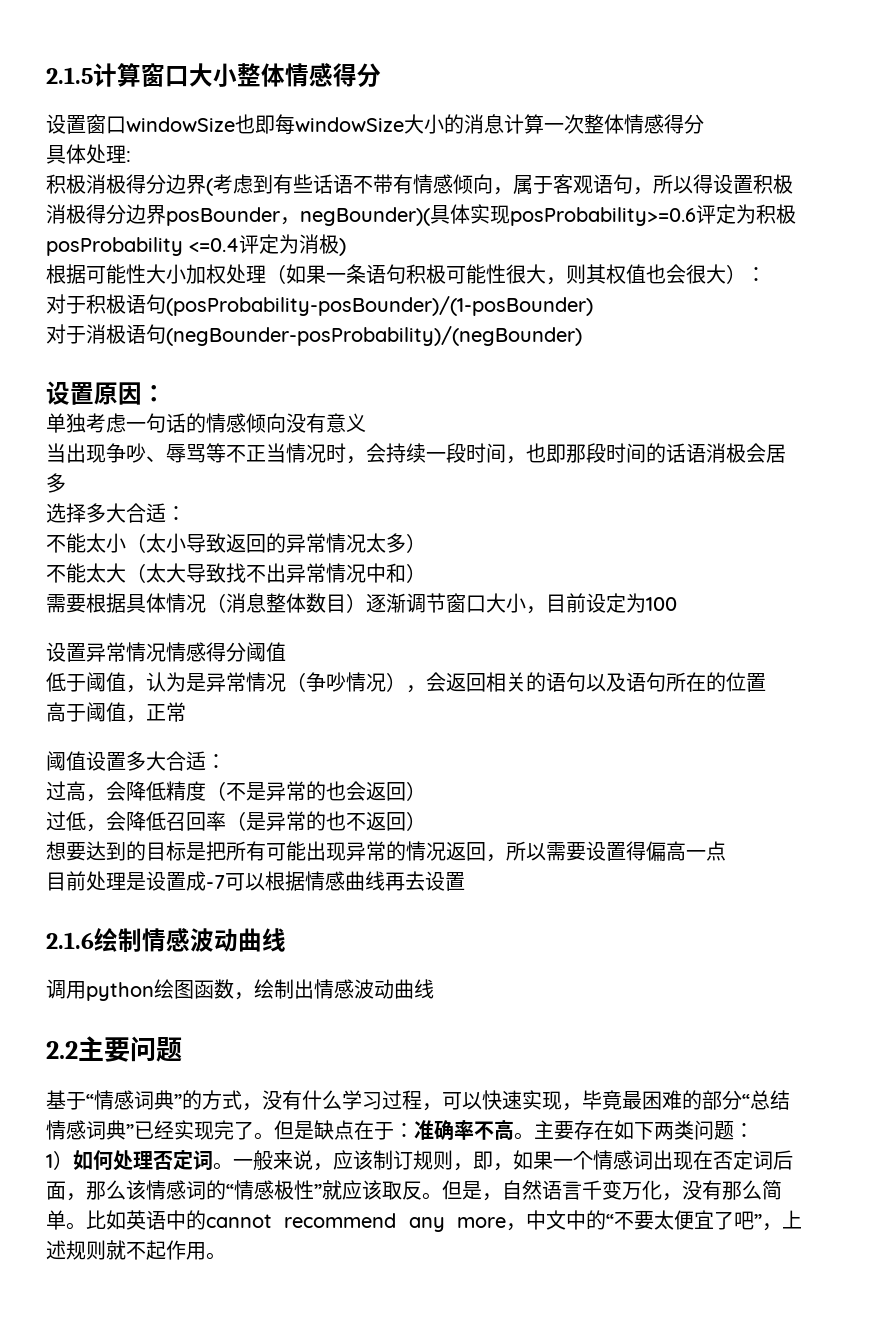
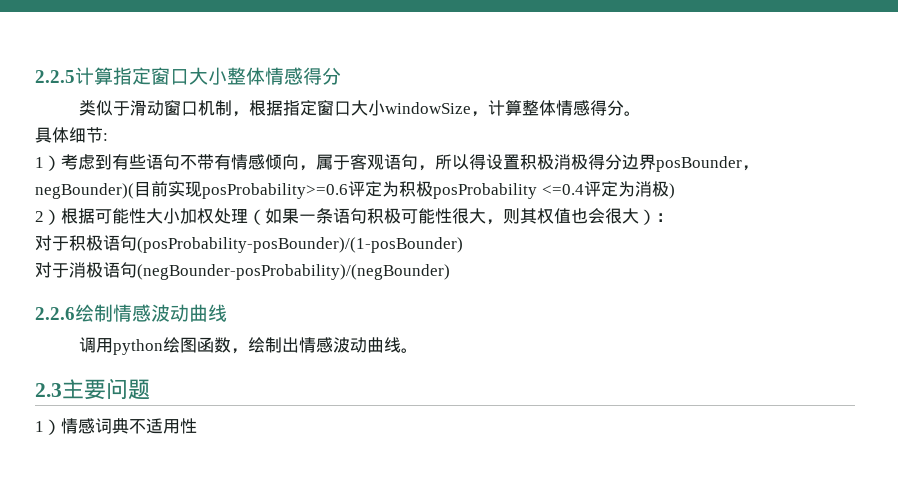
- 2.1.5计算窗口大小整体情感得分
+ 2.2.5计算指定窗口大小整体情感得分
- 设置窗口windowSize也即每windowSize大小的消息计算一次整体情感得分
- 具体处理:
- 积极消极得分边界(考虑到有些话语不带有情感倾向，属于客观语句，所以得设置积极消极得分边界posBounder，negBounder)(具体实现posProbability>=0.6评定为积极posProbability <=0.4评定为消极)
+ 类似于滑动窗口机制，根据指定窗口大小windowSize，计算整体情感得分。
+ 具体细节:
+ 1）考虑到有些语句不带有情感倾向，属于客观语句，所以得设置积极消极得分边界posBounder，negBounder)(目前实现posProbability>=0.6评定为积极posProbability <=0.4评定为消极)
- 根据可能性大小加权处理（如果一条语句积极可能性很大，则其权值也会很大）：
+ 2）根据可能性大小加权处理（如果一条语句积极可能性很大，则其权值也会很大）：
- 设置原因：
- 单独考虑一句话的情感倾向没有意义
- 当出现争吵、辱骂等不正当情况时，会持续一段时间，也即那段时间的话语消极会居多
- 选择多大合适：
- 不能太小（太小导致返回的异常情况太多）
- 不能太大（太大导致找不出异常情况中和）
- 需要根据具体情况（消息整体数目）逐渐调节窗口大小，目前设定为100
- 设置异常情况情感得分阈值
- 低于阈值，认为是异常情况（争吵情况），会返回相关的语句以及语句所在的位置
- 高于阈值，正常
- 阈值设置多大合适：
- 过高，会降低精度（不是异常的也会返回）
- 过低，会降低召回率（是异常的也不返回）
- 想要达到的目标是把所有可能出现异常的情况返回，所以需要设置得偏高一点
- 目前处理是设置成-7可以根据情感曲线再去设置
- 2.1.6绘制情感波动曲线
+ 2.2.6绘制情感波动曲线
- 调用python绘图函数，绘制出情感波动曲线
- 2.2主要问题
+ 调用python绘图函数，绘制出情感波动曲线。
+ 2.3主要问题
- 基于“情感词典”的方式，没有什么学习过程，可以快速实现，毕竟最困难的部分“总结情感词典”已经实现完了。但是缺点在于：准确率不高。主要存在如下两类问题：
- 1）如何处理否定词。一般来说，应该制订规则，即，如果一个情感词出现在否定词后面，那么该情感词的“情感极性”就应该取反。但是，自然语言千变万化，没有那么简单。比如英语中的cannot recommend any more，中文中的“不要太便宜了吧”，上述规则就不起作用。
+ 1）情感词典不适用性

